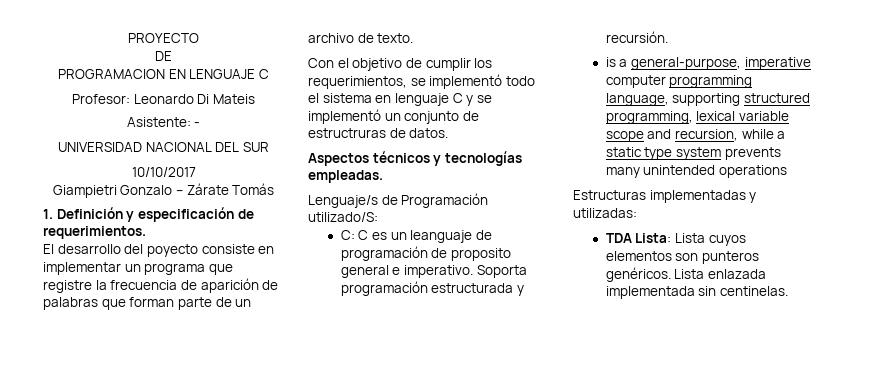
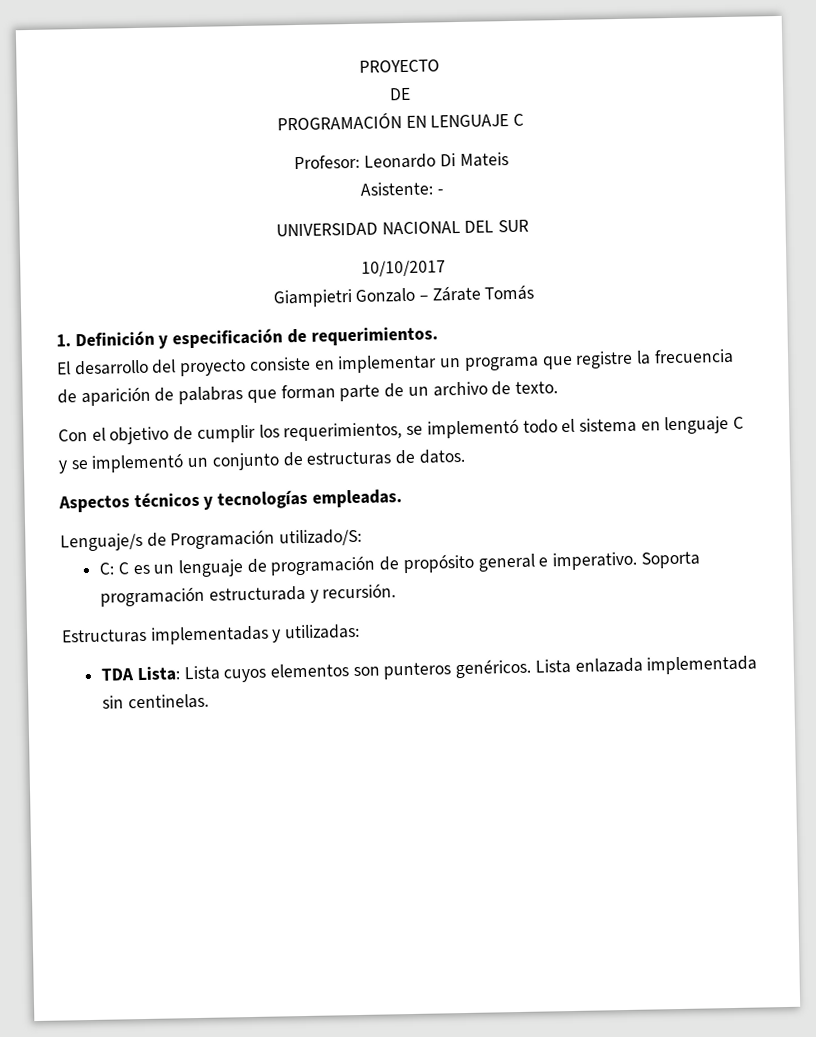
- PROGRAMACION EN LENGUAJE C
+ PROGRAMACIÓN EN LENGUAJE C
- El desarrollo del poyecto consiste en implementar un programa que registre la frecuencia de aparición de palabras que forman parte de un archivo de texto.
+ El desarrollo del proyecto consiste en implementar un programa que registre la frecuencia de aparición de palabras que forman parte de un archivo de texto.
- Con el objetivo de cumplir los requerimientos, se implementó todo el sistema en lenguaje C y se implementó un conjunto de estructruras de datos.
+ Con el objetivo de cumplir los requerimientos, se implementó todo el sistema en lenguaje C y se implementó un conjunto de estructuras de datos.
- C: C es un leanguaje de programación de proposito general e imperativo.
+ C: C es un lenguaje de programación de propósito general e imperativo.
- is a general-purpose, imperative computer programming language, supporting structured programming, lexical variable scope and recursion, while a static type system prevents many unintended operations

